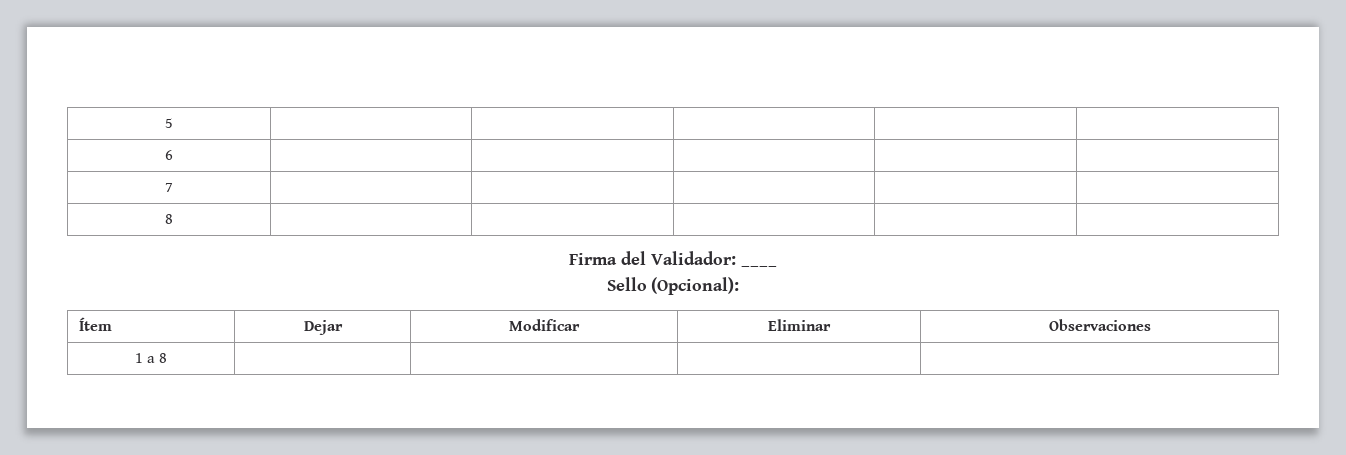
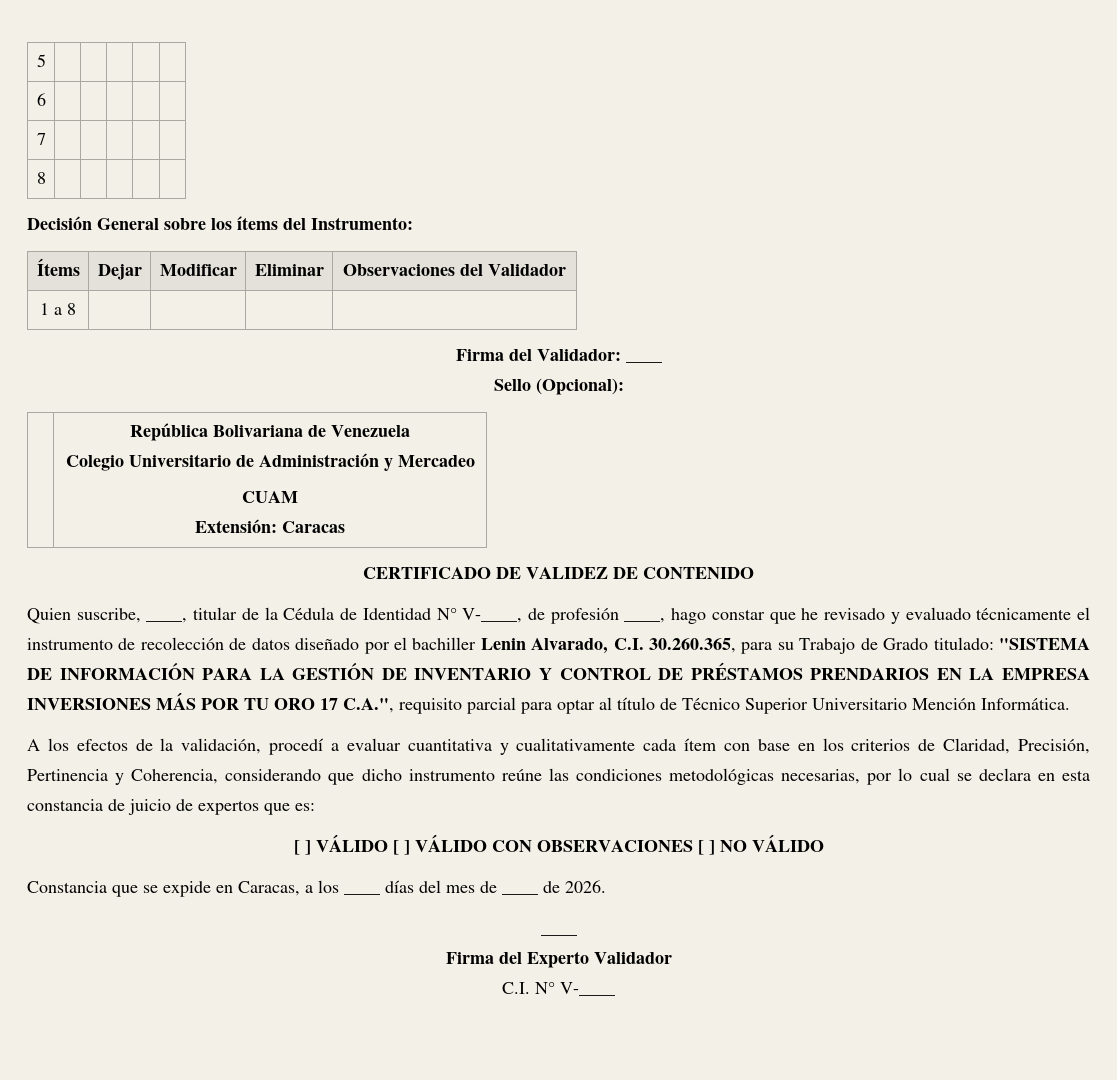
+ Decisión General sobre los ítems del Instrumento:
+ Ítems | Dejar | Modificar | Eliminar | Observaciones del Validador
+ 1 a 8 | | | |
- Ítem | Dejar | Modificar | Eliminar | Observaciones
- 1 a 8 | | | |
+ | República Bolivariana de Venezuela
+ Colegio Universitario de Administración y Mercadeo
+ CUAM
+ Extensión: Caracas
+ CERTIFICADO DE VALIDEZ DE CONTENIDO
+ Quien suscribe, ____, titular de la Cédula de Identidad N° V-____, de profesión ____, hago constar que he revisado y evaluado técnicamente el instrumento de recolección de datos diseñado por el bachiller Lenin Alvarado, C.I. 30.260.365, para su Trabajo de Grado titulado: "SISTEMA DE INFORMACIÓN PARA LA GESTIÓN DE INVENTARIO Y CONTROL DE PRÉSTAMOS PRENDARIOS EN LA EMPRESA INVERSIONES MÁS POR TU ORO 17 C.A.", requisito parcial para optar al título de Técnico Superior Universitario Mención Informática.
+ A los efectos de la validación, procedí a evaluar cuantitativa y cualitativamente cada ítem con base en los criterios de Claridad, Precisión, Pertinencia y Coherencia, considerando que dicho instrumento reúne las condiciones metodológicas necesarias, por lo cual se declara en esta constancia de juicio de expertos que es:
+ [ ] VÁLIDO [ ] VÁLIDO CON OBSERVACIONES [ ] NO VÁLIDO
+ Constancia que se expide en Caracas, a los ____ días del mes de ____ de 2026.
+ ____
+ Firma del Experto Validador
+ C.I. N° V-____

